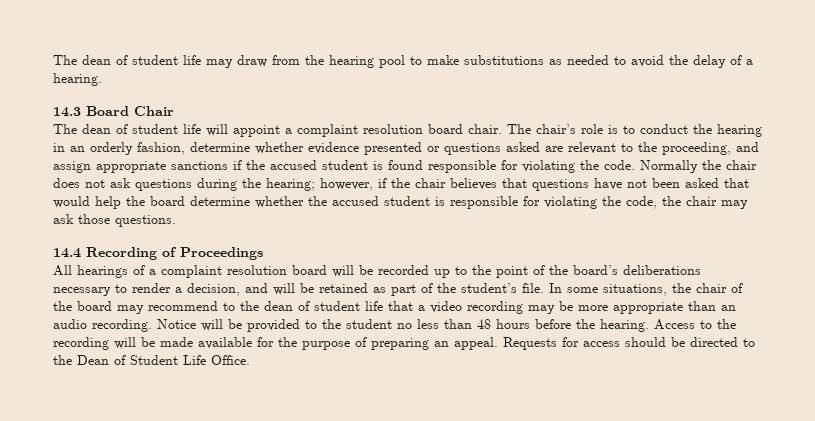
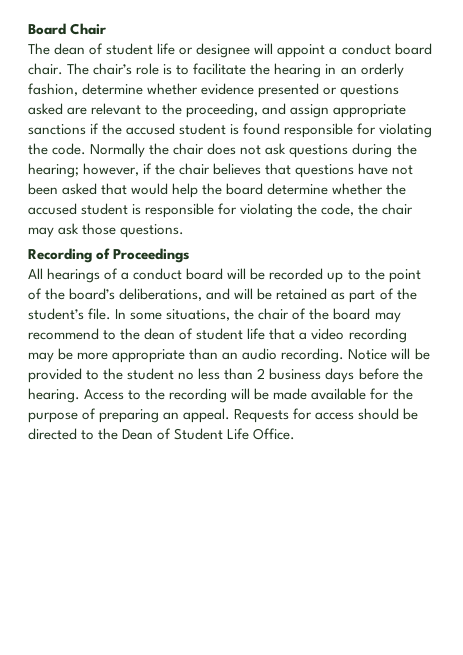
- The dean of student life may draw from the hearing pool to make substitutions as needed to avoid the delay of a hearing.
- 14.3 Board Chair
+ Board Chair
- The dean of student life will appoint a complaint resolution board chair.
+ The dean of student life or designee will appoint a conduct board chair.
- The chair’s role is to conduct the hearing in an orderly fashion, determine whether evidence presented or questions asked are relevant to the proceeding, and assign appropriate sanctions if the accused student is found responsible for violating the code.
+ The chair’s role is to facilitate the hearing in an orderly fashion, determine whether evidence presented or questions asked are relevant to the proceeding, and assign appropriate sanctions if the accused student is found responsible for violating the code.
- 14.4 Recording of Proceedings
+ Recording of Proceedings
- All hearings of a complaint resolution board will be recorded up to the point of the board’s deliberations necessary to render a decision, and will be retained as part of the student’s file.
+ All hearings of a conduct board will be recorded up to the point of the board’s deliberations, and will be retained as part of the student’s file.
- Notice will be provided to the student no less than 48 hours before the hearing.
+ Notice will be provided to the student no less than 2 business days before the hearing.

